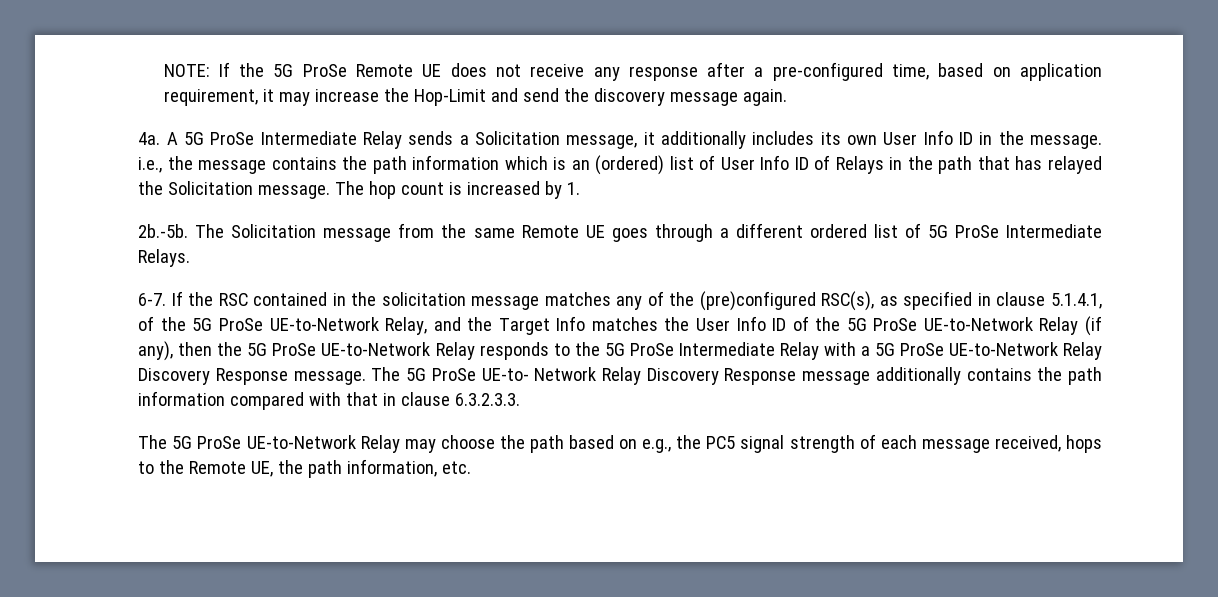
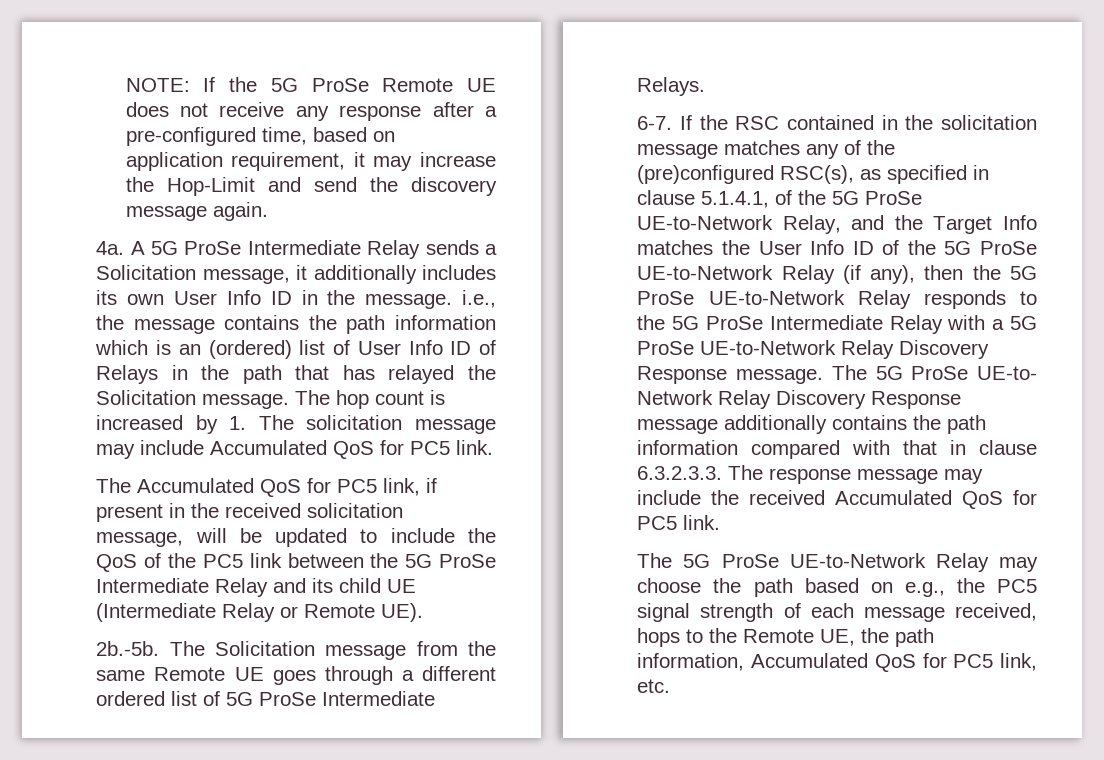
- The hop count is increased by 1.
+ The hop count is increased by 1. The solicitation message may include Accumulated QoS for PC5 link.
+ The Accumulated QoS for PC5 link, if present in the received solicitation message, will be updated to include the QoS of the PC5 link between the 5G ProSe Intermediate Relay and its child UE (Intermediate Relay or Remote UE).
- The 5G ProSe UE-to- Network Relay Discovery Response message additionally contains the path information compared with that in clause 6.3.2.3.3.
+ The 5G ProSe UE-to- Network Relay Discovery Response message additionally contains the path information compared with that in clause 6.3.2.3.3. The response message may include the received Accumulated QoS for PC5 link.
- The 5G ProSe UE-to-Network Relay may choose the path based on e.g., the PC5 signal strength of each message received, hops to the Remote UE, the path information, etc.
+ The 5G ProSe UE-to-Network Relay may choose the path based on e.g., the PC5 signal strength of each message received, hops to the Remote UE, the path information, Accumulated QoS for PC5 link, etc.

